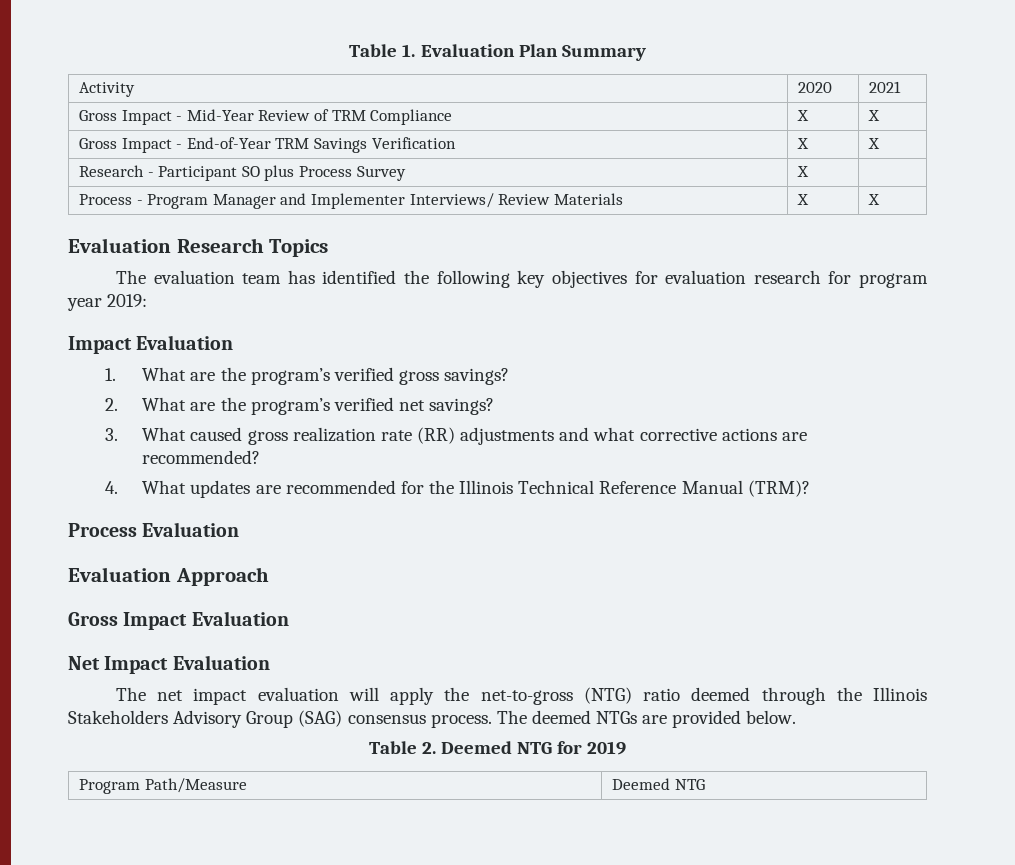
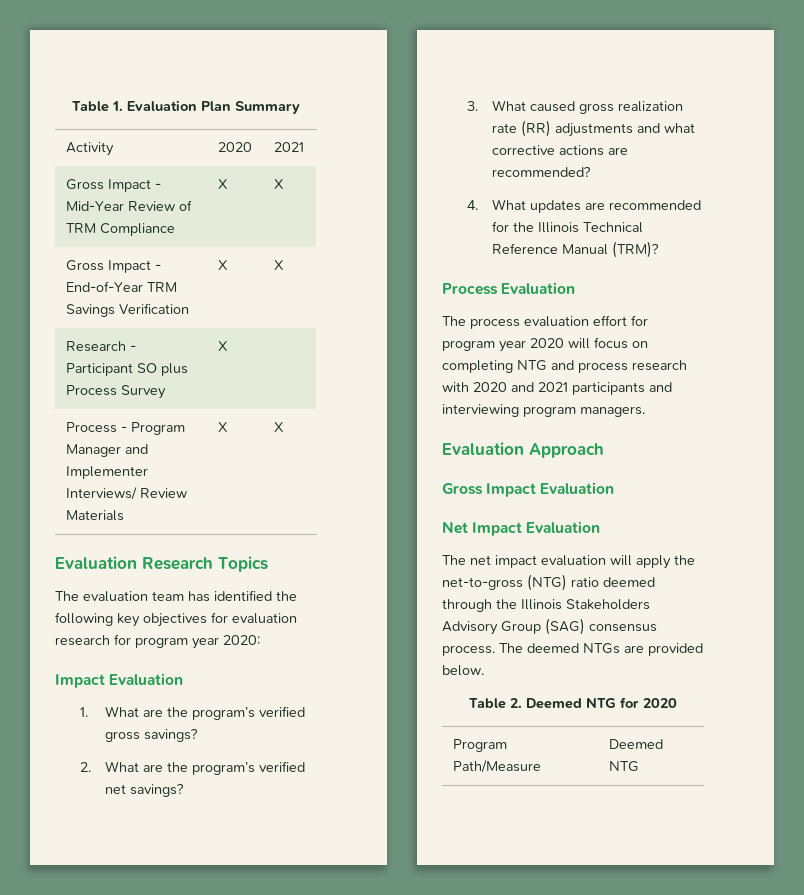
- The evaluation team has identified the following key objectives for evaluation research for program year 2019:
+ The evaluation team has identified the following key objectives for evaluation research for program year 2020:
+ The process evaluation effort for program year 2020 will focus on completing NTG and process research with 2020 and 2021 participants and interviewing program managers.
- Table 2. Deemed NTG for 2019
+ Table 2. Deemed NTG for 2020

